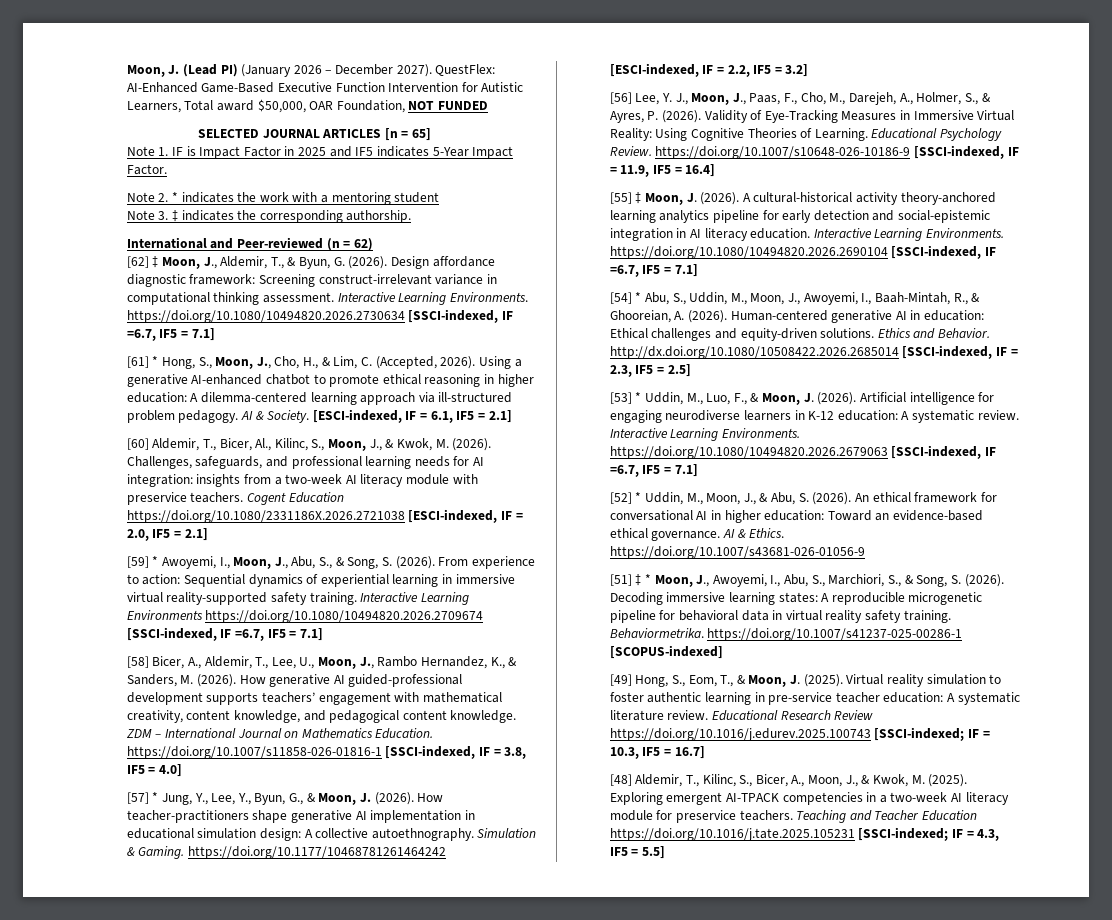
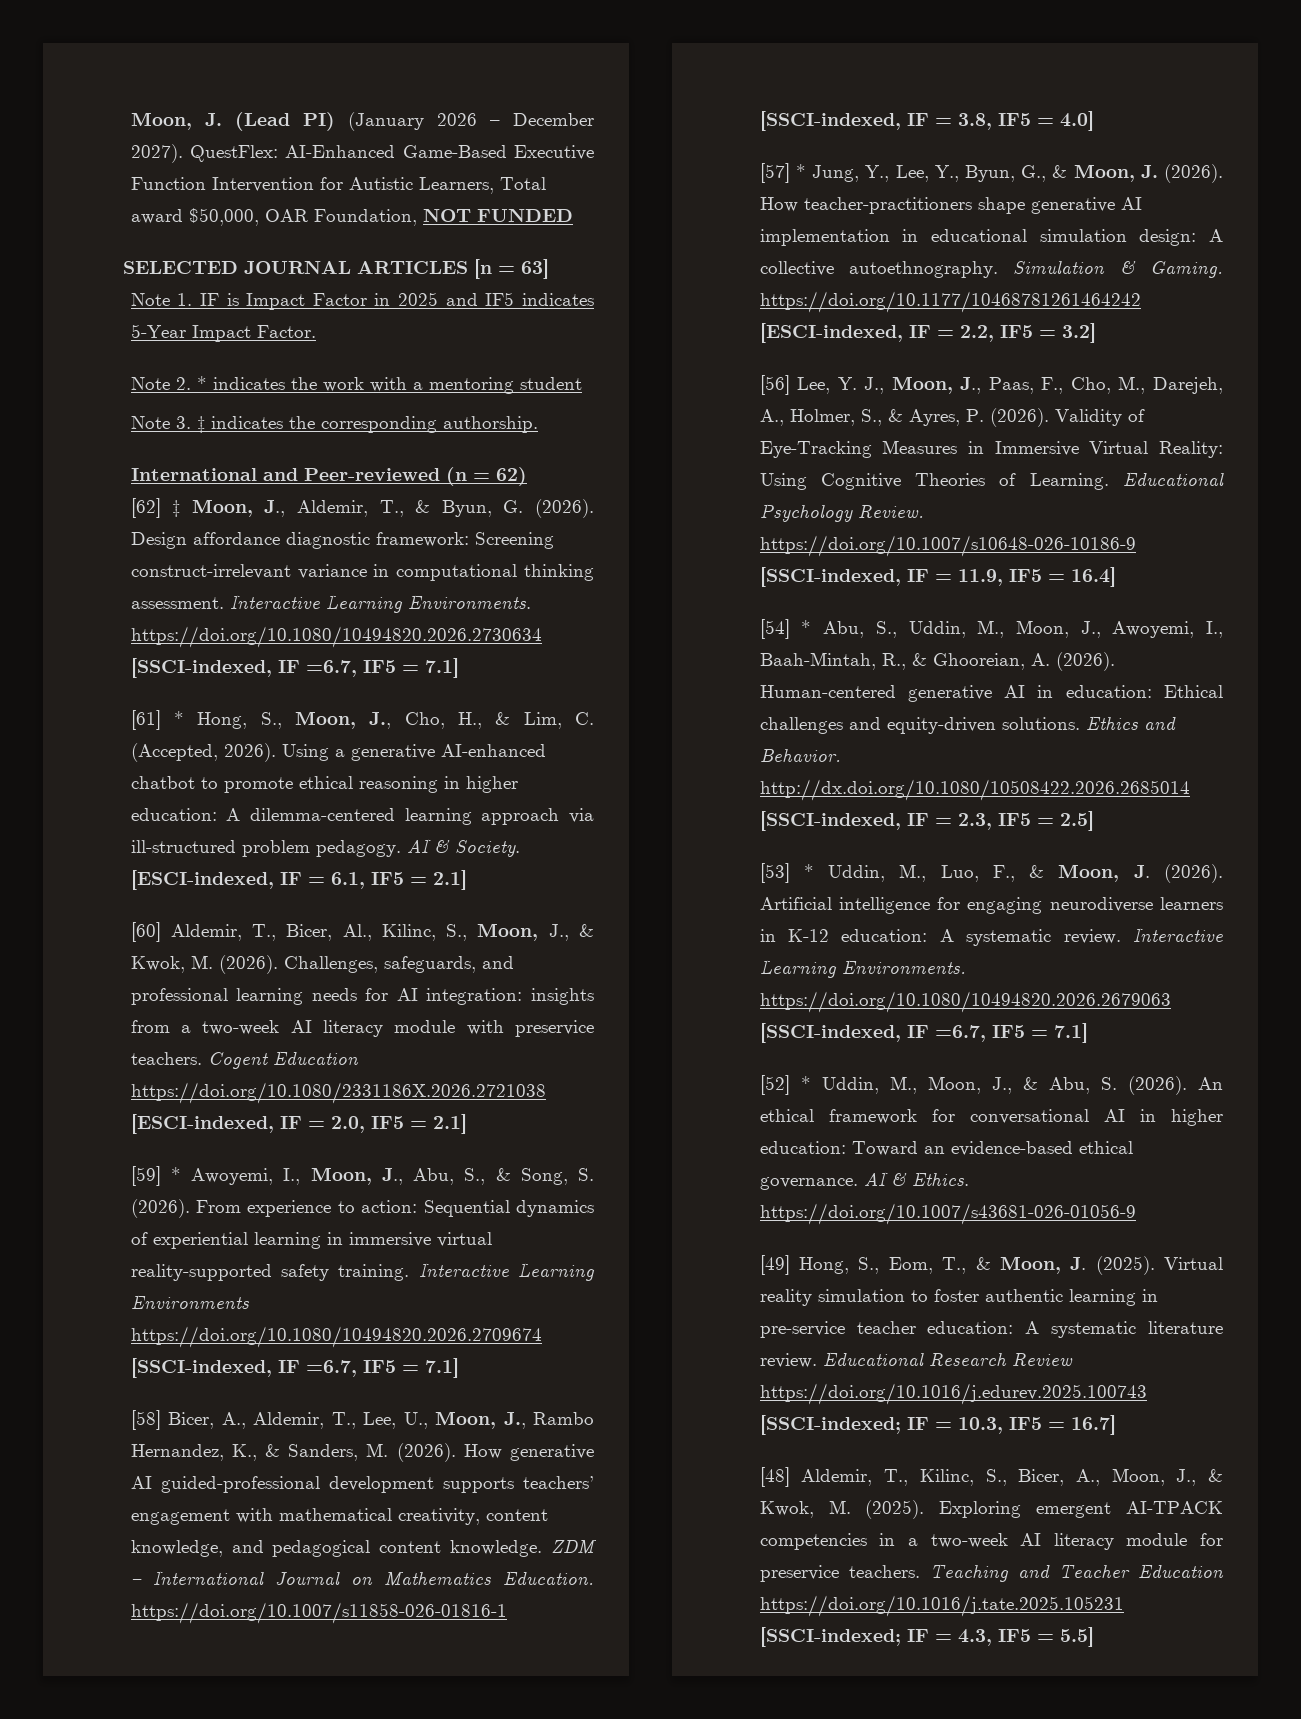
- SELECTED JOURNAL ARTICLES [n = 65]
+ SELECTED JOURNAL ARTICLES [n = 63]
- [55] ‡ Moon, J. (2026). A cultural-historical activity theory-anchored learning analytics pipeline for early detection and social-epistemic integration in AI literacy education. Interactive Learning Environments. https://doi.org/10.1080/10494820.2026.2690104 [SSCI-indexed, IF =6.7, IF5 = 7.1]
- [51] ‡ * Moon, J., Awoyemi, I., Abu, S., Marchiori, S., & Song, S. (2026). Decoding immersive learning states: A reproducible microgenetic pipeline for behavioral data in virtual reality safety training. Behaviormetrika. https://doi.org/10.1007/s41237-025-00286-1 [SCOPUS-indexed]

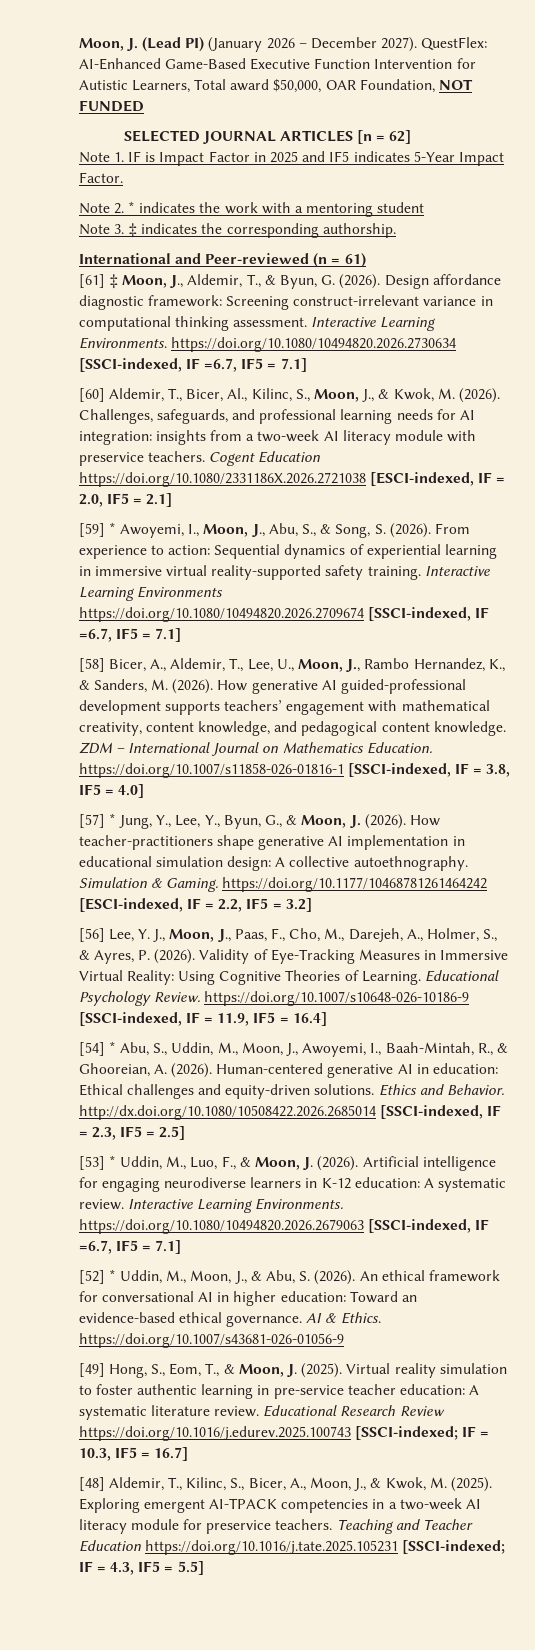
- SELECTED JOURNAL ARTICLES [n = 63]
+ SELECTED JOURNAL ARTICLES [n = 62]
- International and Peer-reviewed (n = 62)
- [62] ‡ Moon, J., Aldemir, T., & Byun, G. (2026).
+ International and Peer-reviewed (n = 61)
+ [61] ‡ Moon, J., Aldemir, T., & Byun, G. (2026).
- [61] * Hong, S., Moon, J., Cho, H., & Lim, C. (Accepted, 2026). Using a generative AI-enhanced chatbot to promote ethical reasoning in higher education: A dilemma-centered learning approach via ill-structured problem pedagogy. AI & Society. [ESCI-indexed, IF = 6.1, IF5 = 2.1]

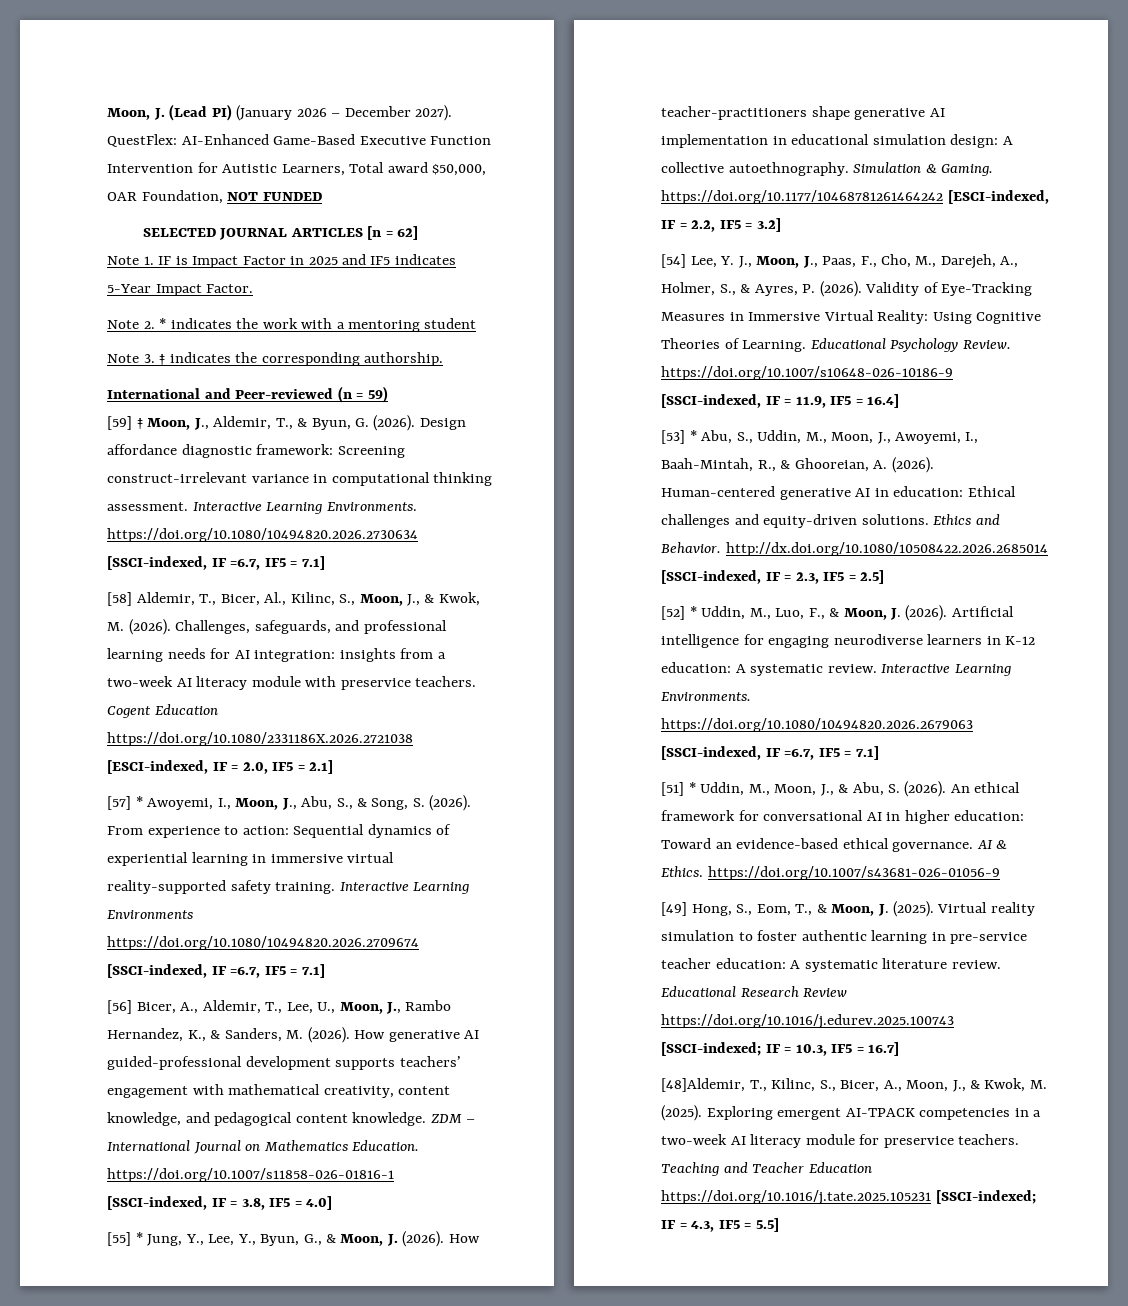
- International and Peer-reviewed (n = 61)
- [61] ‡ Moon, J., Aldemir, T., & Byun, G. (2026).
+ International and Peer-reviewed (n = 59)
+ [59] ‡ Moon, J., Aldemir, T., & Byun, G. (2026).
- [60] Aldemir, T., Bicer, Al., Kilinc, S., Moon, J., & Kwok, M. (2026).
+ [58] Aldemir, T., Bicer, Al., Kilinc, S., Moon, J., & Kwok, M. (2026).
- [59] * Awoyemi, I., Moon, J., Abu, S., & Song, S. (2026).
+ [57] * Awoyemi, I., Moon, J., Abu, S., & Song, S. (2026).
- [58] Bicer, A., Aldemir, T., Lee, U., Moon, J., Rambo Hernandez, K., & Sanders, M. (2026).
+ [56] Bicer, A., Aldemir, T., Lee, U., Moon, J., Rambo Hernandez, K., & Sanders, M. (2026).
- [57] * Jung, Y., Lee, Y., Byun, G., & Moon, J. (2026).
+ [55] * Jung, Y., Lee, Y., Byun, G., & Moon, J. (2026).
- [56] Lee, Y. J., Moon, J., Paas, F., Cho, M., Darejeh, A., Holmer, S., & Ayres, P. (2026).
+ [54] Lee, Y. J., Moon, J., Paas, F., Cho, M., Darejeh, A., Holmer, S., & Ayres, P. (2026).
- [54] * Abu, S., Uddin, M., Moon, J., Awoyemi, I., Baah-Mintah, R., & Ghooreian, A. (2026).
+ [53] * Abu, S., Uddin, M., Moon, J., Awoyemi, I., Baah-Mintah, R., & Ghooreian, A. (2026).
- [53] * Uddin, M., Luo, F., & Moon, J. (2026).
+ [52] * Uddin, M., Luo, F., & Moon, J. (2026).
- [52] * Uddin, M., Moon, J., & Abu, S. (2026).
+ [51] * Uddin, M., Moon, J., & Abu, S. (2026).
- [48] Aldemir, T., Kilinc, S., Bicer, A., Moon, J., & Kwok, M. (2025).
+ [48]Aldemir, T., Kilinc, S., Bicer, A., Moon, J., & Kwok, M. (2025).

